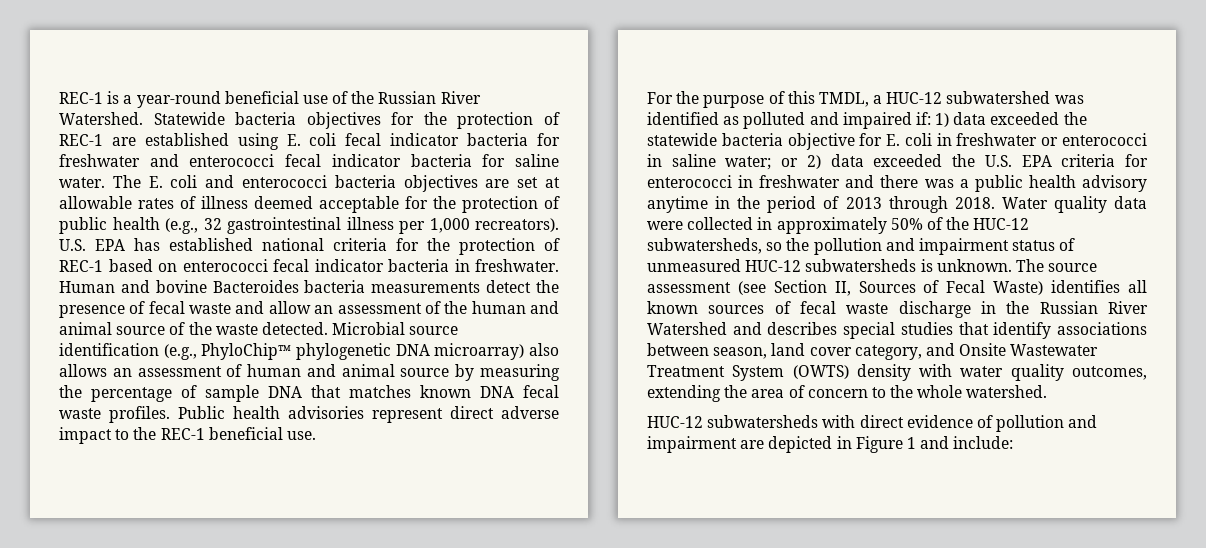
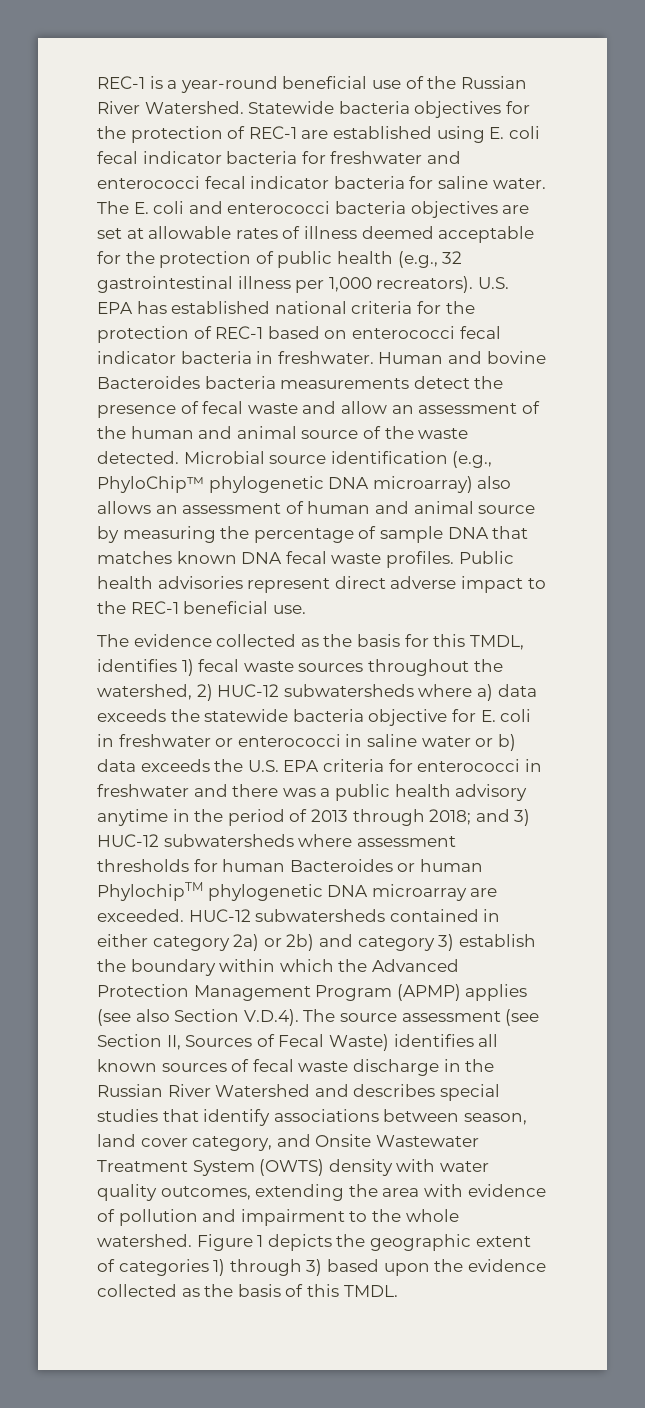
- For the purpose of this TMDL, a HUC-12 subwatershed was identified as polluted and impaired if: 1) data exceeded the statewide bacteria objective for E. coli in freshwater or enterococci in saline water; or 2) data exceeded the U.S. EPA criteria for enterococci in freshwater and there was a public health advisory anytime in the period of 2013 through 2018. Water quality data were collected in approximately 50% of the HUC-12 subwatersheds, so the pollution and impairment status of unmeasured HUC-12 subwatersheds is unknown. The source assessment (see Section II, Sources of Fecal Waste) identifies all known sources of fecal waste discharge in the Russian River Watershed and describes special studies that identify associations between season, land cover category, and Onsite Wastewater Treatment System (OWTS) density with water quality outcomes, extending the area of concern to the whole watershed.
- HUC-12 subwatersheds with direct evidence of pollution and impairment are depicted in Figure 1 and include:
+ The evidence collected as the basis for this TMDL, identifies 1) fecal waste sources throughout the watershed, 2) HUC-12 subwatersheds where a) data exceeds the statewide bacteria objective for E. coli in freshwater or enterococci in saline water or b) data exceeds the U.S. EPA criteria for enterococci in freshwater and there was a public health advisory anytime in the period of 2013 through 2018; and 3) HUC-12 subwatersheds where assessment thresholds for human Bacteroides or human PhylochipTM phylogenetic DNA microarray are exceeded. HUC-12 subwatersheds contained in either category 2a) or 2b) and category 3) establish the boundary within which the Advanced Protection Management Program (APMP) applies (see also Section V.D.4). The source assessment (see Section II, Sources of Fecal Waste) identifies all known sources of fecal waste discharge in the Russian River Watershed and describes special studies that identify associations between season, land cover category, and Onsite Wastewater Treatment System (OWTS) density with water quality outcomes, extending the area with evidence of pollution and impairment to the whole watershed. Figure 1 depicts the geographic extent of categories 1) through 3) based upon the evidence collected as the basis of this TMDL.

